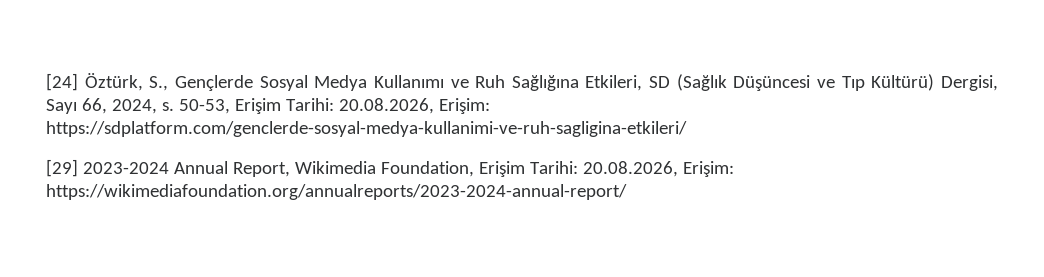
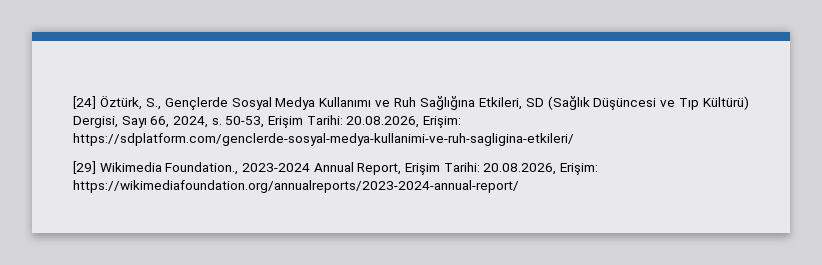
- [29] 2023-2024 Annual Report, Wikimedia Foundation, Erişim Tarihi: 20.08.2026, Erişim: https://wikimediafoundation.org/annualreports/2023-2024-annual-report/
+ [29] Wikimedia Foundation., 2023-2024 Annual Report, Erişim Tarihi: 20.08.2026, Erişim: https://wikimediafoundation.org/annualreports/2023-2024-annual-report/

